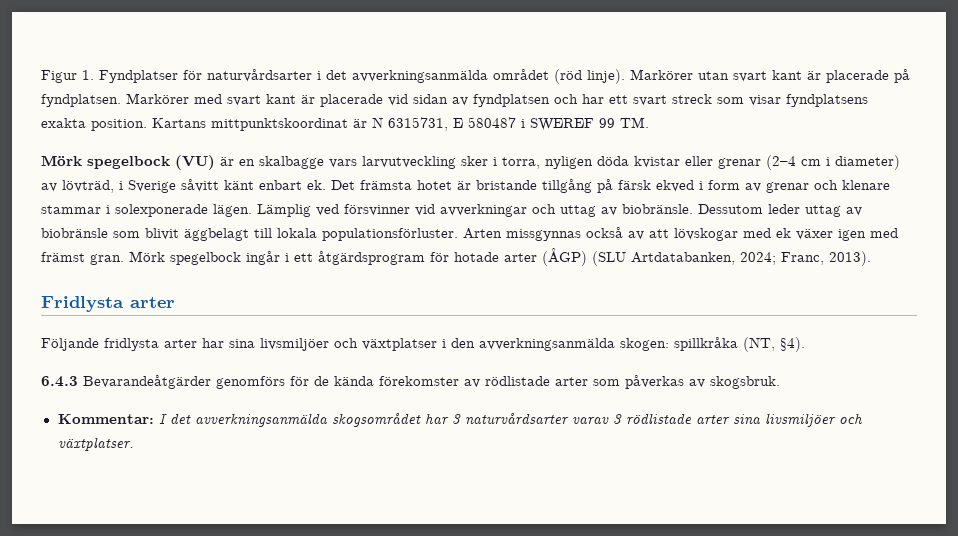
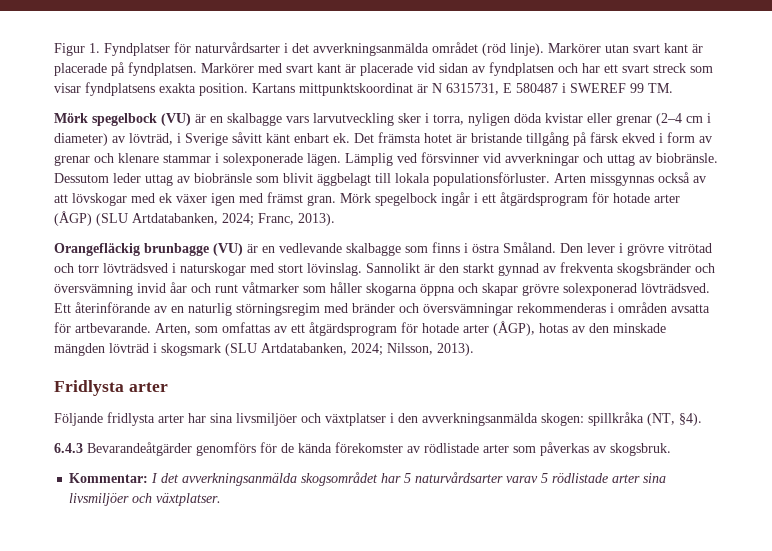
+ Orangefläckig brunbagge (VU) är en vedlevande skalbagge som finns i östra Småland. Den lever i grövre vitrötad och torr lövträdsved i naturskogar med stort lövinslag. Sannolikt är den starkt gynnad av frekventa skogsbränder och översvämning invid åar och runt våtmarker som håller skogarna öppna och skapar grövre solexponerad lövträdsved. Ett återinförande av en naturlig störningsregim med bränder och översvämningar rekommenderas i områden avsatta för artbevarande. Arten, som omfattas av ett åtgärdsprogram för hotade arter (ÅGP), hotas av den minskade mängden lövträd i skogsmark (SLU Artdatabanken, 2024; Nilsson, 2013).
- Kommentar: I det avverkningsanmälda skogsområdet har 3 naturvårdsarter varav 3 rödlistade arter sina livsmiljöer och växtplatser.
+ Kommentar: I det avverkningsanmälda skogsområdet har 5 naturvårdsarter varav 5 rödlistade arter sina livsmiljöer och växtplatser.

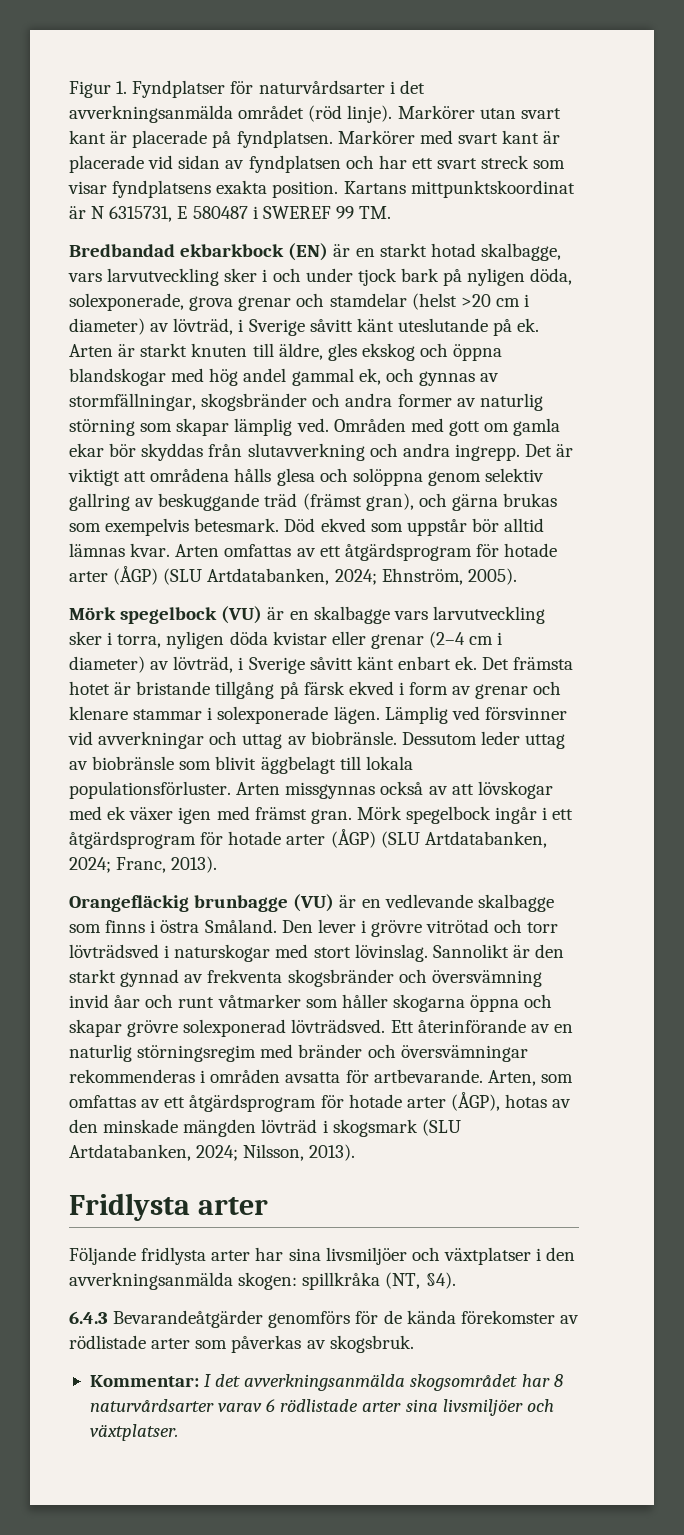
+ Bredbandad ekbarkbock (EN) är en starkt hotad skalbagge, vars larvutveckling sker i och under tjock bark på nyligen döda, solexponerade, grova grenar och stamdelar (helst >20 cm i diameter) av lövträd, i Sverige såvitt känt uteslutande på ek. Arten är starkt knuten till äldre, gles ekskog och öppna blandskogar med hög andel gammal ek, och gynnas av stormfällningar, skogsbränder och andra former av naturlig störning som skapar lämplig ved. Områden med gott om gamla ekar bör skyddas från slutavverkning och andra ingrepp. Det är viktigt att områdena hålls glesa och solöppna genom selektiv gallring av beskuggande träd (främst gran), och gärna brukas som exempelvis betesmark. Död ekved som uppstår bör alltid lämnas kvar. Arten omfattas av ett åtgärdsprogram för hotade arter (ÅGP) (SLU Artdatabanken, 2024; Ehnström, 2005).
- Kommentar: I det avverkningsanmälda skogsområdet har 5 naturvårdsarter varav 5 rödlistade arter sina livsmiljöer och växtplatser.
+ Kommentar: I det avverkningsanmälda skogsområdet har 8 naturvårdsarter varav 6 rödlistade arter sina livsmiljöer och växtplatser.

